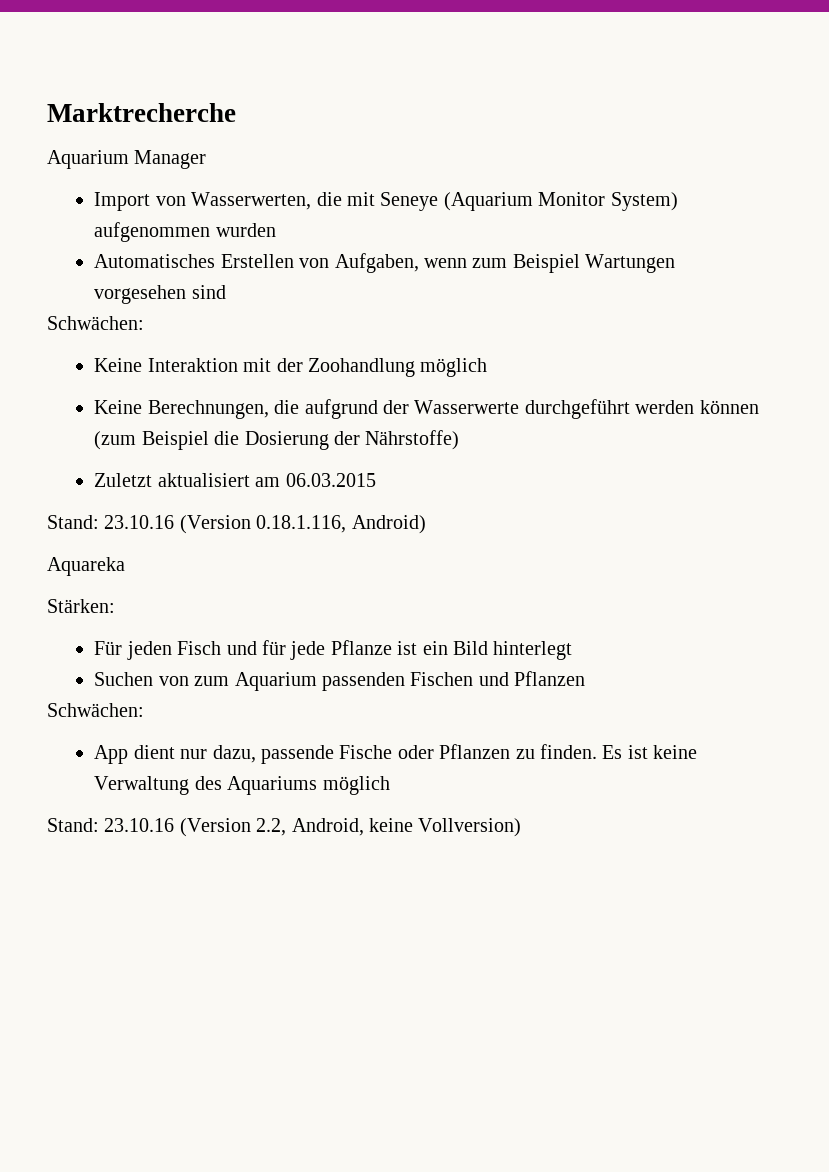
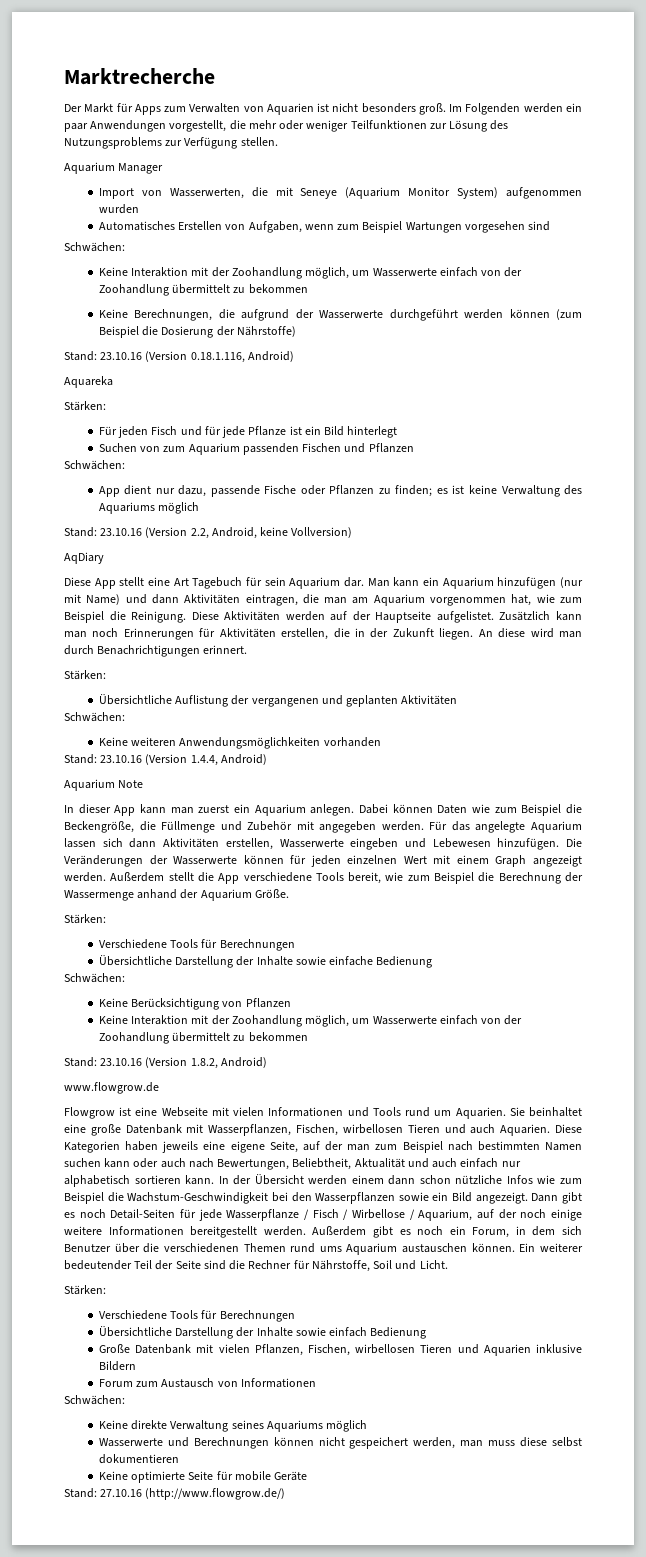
+ Der Markt für Apps zum Verwalten von Aquarien ist nicht besonders groß. Im Folgenden werden ein paar Anwendungen vorgestellt, die mehr oder weniger Teilfunktionen zur Lösung des Nutzungsproblems zur Verfügung stellen.
  Automatisches Erstellen von Aufgaben, wenn zum Beispiel Wartungen vorgesehen sind
  Schwächen:
- Keine Interaktion mit der Zoohandlung möglich
+ Keine Interaktion mit der Zoohandlung möglich, um Wasserwerte einfach von der Zoohandlung übermittelt zu bekommen
- Zuletzt aktualisiert am 06.03.2015
- App dient nur dazu, passende Fische oder Pflanzen zu finden. Es ist keine Verwaltung des Aquariums möglich
+ App dient nur dazu, passende Fische oder Pflanzen zu finden; es ist keine Verwaltung des Aquariums möglich
+ AqDiary
+ Diese App stellt eine Art Tagebuch für sein Aquarium dar. Man kann ein Aquarium hinzufügen (nur mit Name) und dann Aktivitäten eintragen, die man am Aquarium vorgenommen hat, wie zum Beispiel die Reinigung. Diese Aktivitäten werden auf der Hauptseite aufgelistet. Zusätzlich kann man noch Erinnerungen für Aktivitäten erstellen, die in der Zukunft liegen. An diese wird man durch Benachrichtigungen erinnert.
+ Stärken:
+ Übersichtliche Auflistung der vergangenen und geplanten Aktivitäten
+ Schwächen:
+ Keine weiteren Anwendungsmöglichkeiten vorhanden
+ Stand: 23.10.16 (Version 1.4.4, Android)
+ Aquarium Note
+ In dieser App kann man zuerst ein Aquarium anlegen. Dabei können Daten wie zum Beispiel die Beckengröße, die Füllmenge und Zubehör mit angegeben werden. Für das angelegte Aquarium lassen sich dann Aktivitäten erstellen, Wasserwerte eingeben und Lebewesen hinzufügen. Die Veränderungen der Wasserwerte können für jeden einzelnen Wert mit einem Graph angezeigt werden. Außerdem stellt die App verschiedene Tools bereit, wie zum Beispiel die Berechnung der Wassermenge anhand der Aquarium Größe.
+ Stärken:
+ Verschiedene Tools für Berechnungen
+ Übersichtliche Darstellung der Inhalte sowie einfache Bedienung
+ Schwächen:
+ Keine Berücksichtigung von Pflanzen
+ Keine Interaktion mit der Zoohandlung möglich, um Wasserwerte einfach von der Zoohandlung übermittelt zu bekommen
+ Stand: 23.10.16 (Version 1.8.2, Android)
+ www.flowgrow.de
+ Flowgrow ist eine Webseite mit vielen Informationen und Tools rund um Aquarien. Sie beinhaltet eine große Datenbank mit Wasserpflanzen, Fischen, wirbellosen Tieren und auch Aquarien. Diese Kategorien haben jeweils eine eigene Seite, auf der man zum Beispiel nach bestimmten Namen suchen kann oder auch nach Bewertungen, Beliebtheit, Aktualität und auch einfach nur alphabetisch sortieren kann. In der Übersicht werden einem dann schon nützliche Infos wie zum Beispiel die Wachstum-Geschwindigkeit bei den Wasserpflanzen sowie ein Bild angezeigt. Dann gibt es noch Detail-Seiten für jede Wasserpflanze / Fisch / Wirbellose / Aquarium, auf der noch einige weitere Informationen bereitgestellt werden. Außerdem gibt es noch ein Forum, in dem sich Benutzer über die verschiedenen Themen rund ums Aquarium austauschen können. Ein weiterer bedeutender Teil der Seite sind die Rechner für Nährstoffe, Soil und Licht.
+ Stärken:
+ Verschiedene Tools für Berechnungen
+ Übersichtliche Darstellung der Inhalte sowie einfach Bedienung
+ Große Datenbank mit vielen Pflanzen, Fischen, wirbellosen Tieren und Aquarien inklusive Bildern
+ Forum zum Austausch von Informationen
+ Schwächen:
+ Keine direkte Verwaltung seines Aquariums möglich
+ Wasserwerte und Berechnungen können nicht gespeichert werden, man muss diese selbst dokumentieren
+ Keine optimierte Seite für mobile Geräte
+ Stand: 27.10.16 (http://www.flowgrow.de/)

